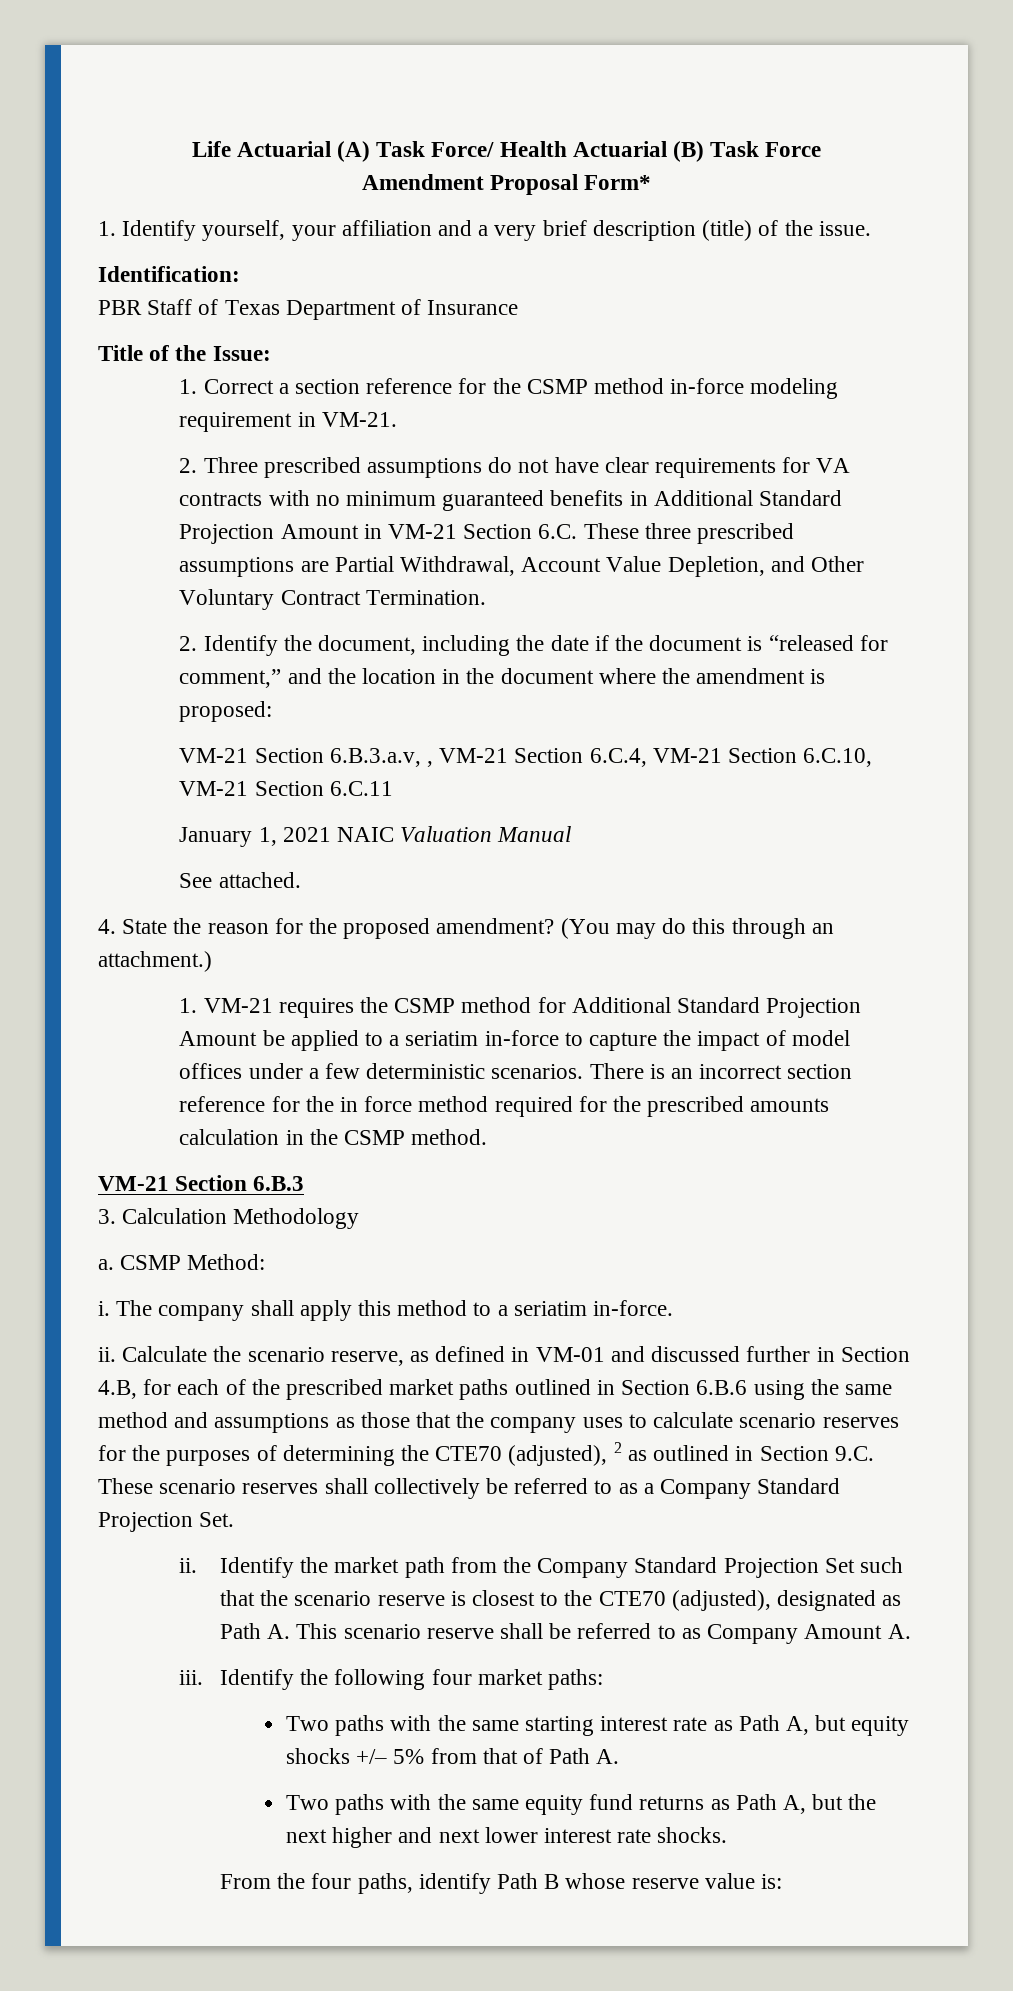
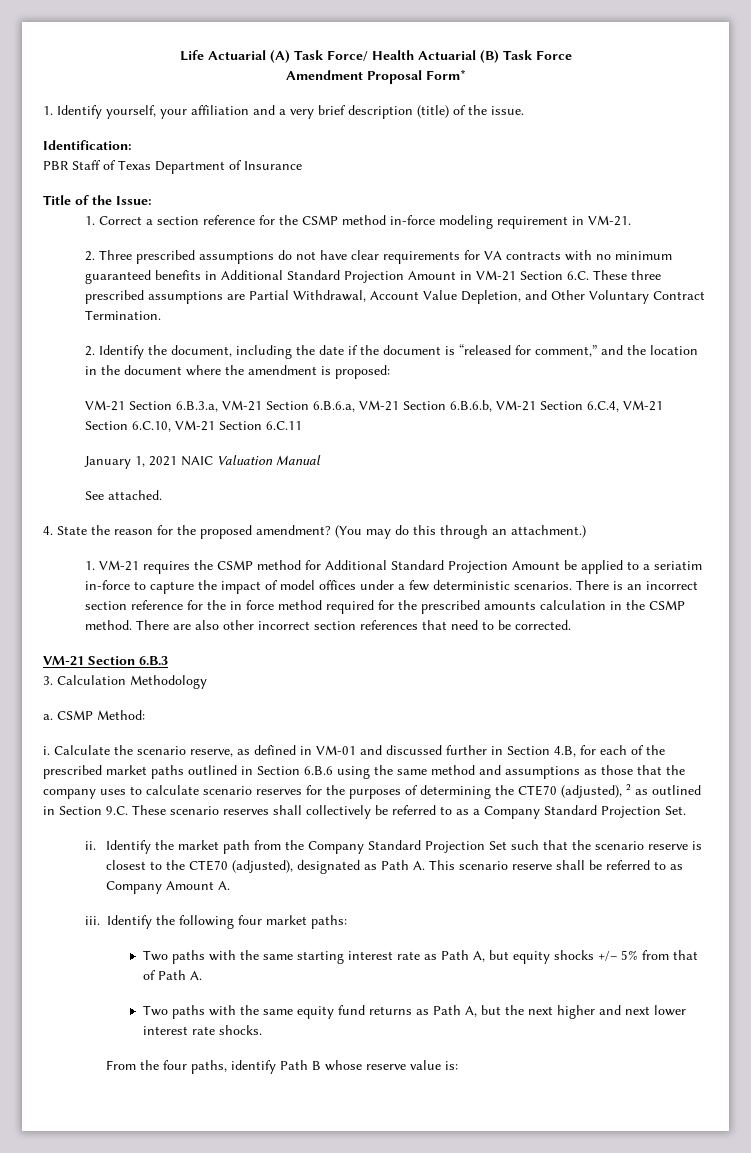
- VM-21 Section 6.B.3.a.v, , VM-21 Section 6.C.4, VM-21 Section 6.C.10, VM-21 Section 6.C.11
+ VM-21 Section 6.B.3.a, VM-21 Section 6.B.6.a, VM-21 Section 6.B.6.b, VM-21 Section 6.C.4, VM-21 Section 6.C.10, VM-21 Section 6.C.11
+ There are also other incorrect section references that need to be corrected.
- The company shall apply this method to a seriatim in-force.
- ii.

